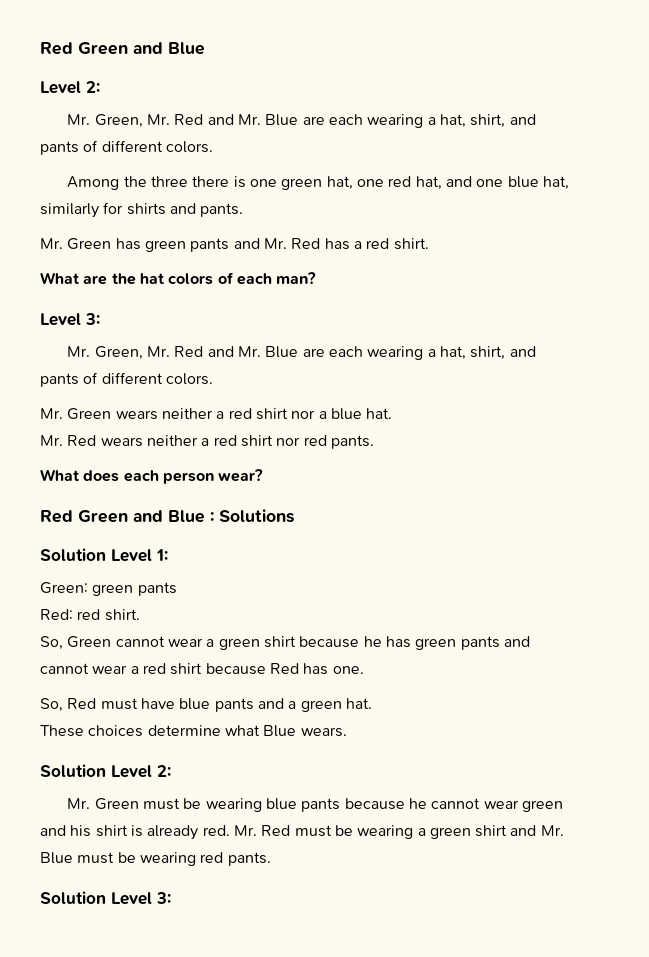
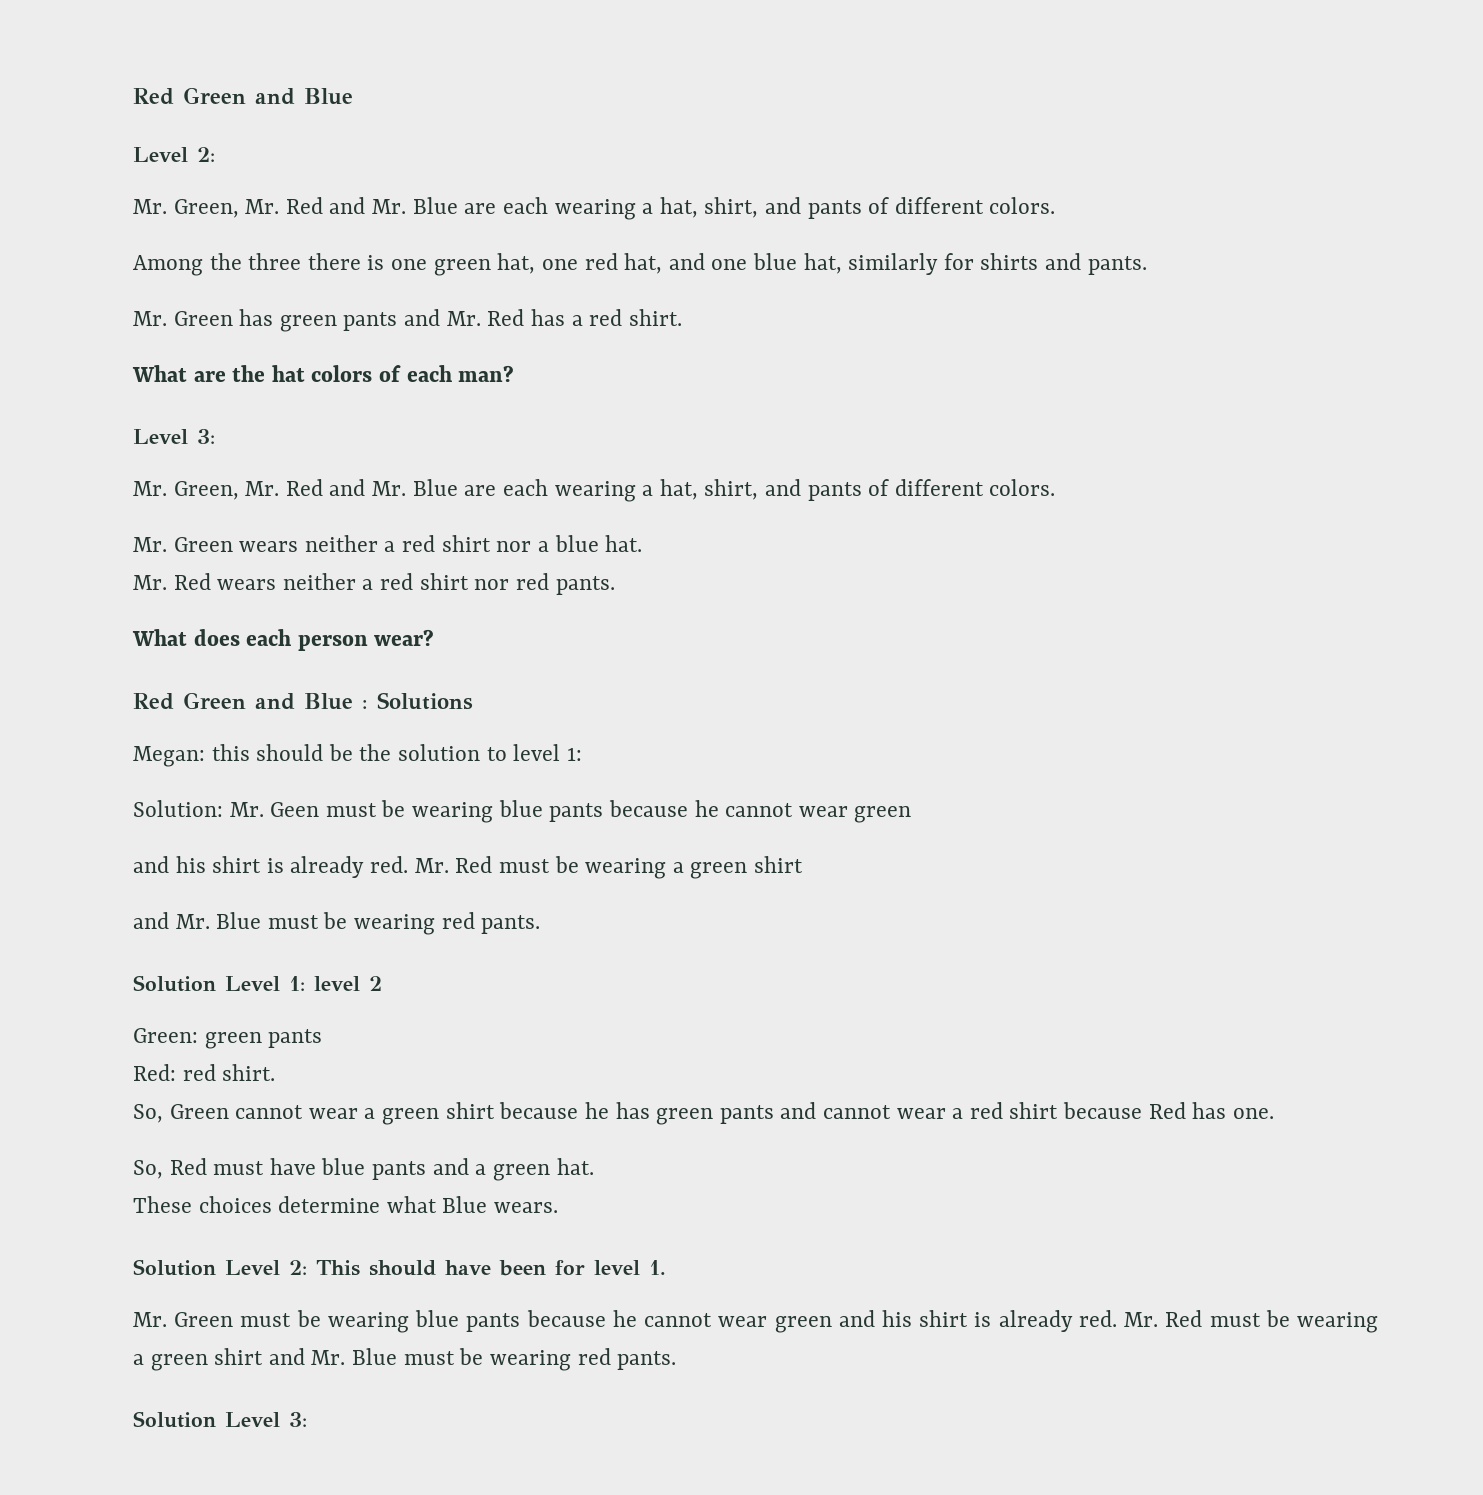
+ Megan: this should be the solution to level 1:
+ Solution: Mr. Geen must be wearing blue pants because he cannot wear green
+ and his shirt is already red. Mr. Red must be wearing a green shirt
+ and Mr. Blue must be wearing red pants.
- Solution Level 1:
+ Solution Level 1: level 2
- Solution Level 2:
+ Solution Level 2: This should have been for level 1.

